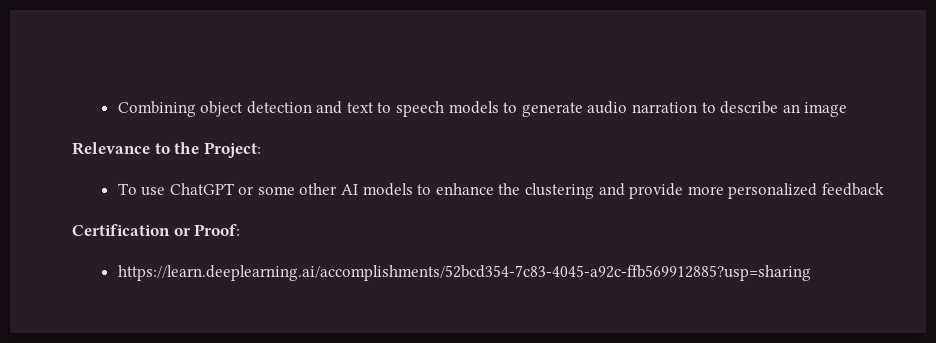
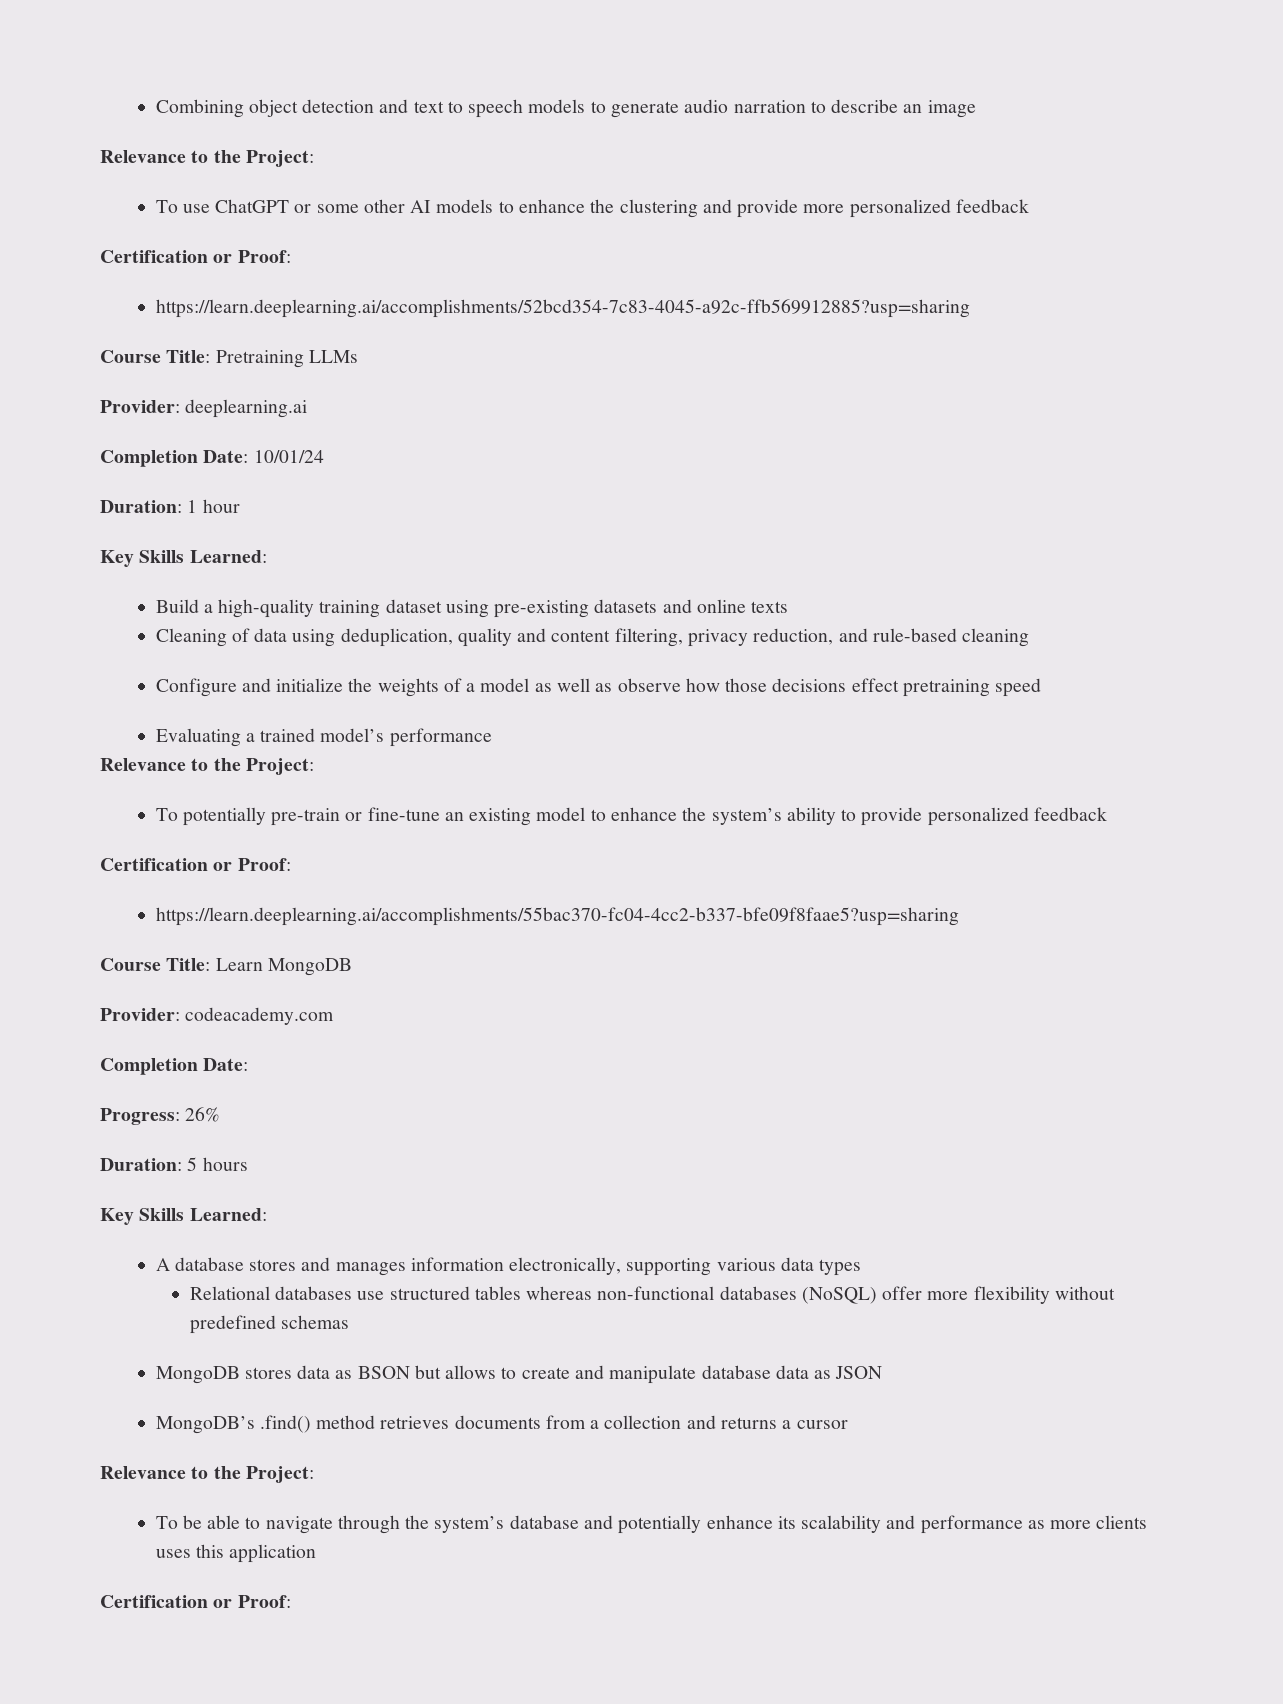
+ Course Title: Pretraining LLMs
+ Provider: deeplearning.ai
+ Completion Date: 10/01/24
+ Duration: 1 hour
+ Key Skills Learned:
+ Build a high-quality training dataset using pre-existing datasets and online texts
+ Cleaning of data using deduplication, quality and content filtering, privacy reduction, and rule-based cleaning
+ Configure and initialize the weights of a model as well as observe how those decisions effect pretraining speed
+ Evaluating a trained model’s performance
+ Relevance to the Project:
+ To potentially pre-train or fine-tune an existing model to enhance the system’s ability to provide personalized feedback
+ Certification or Proof:
+ https://learn.deeplearning.ai/accomplishments/55bac370-fc04-4cc2-b337-bfe09f8faae5?usp=sharing
+ Course Title: Learn MongoDB
+ Provider: codeacademy.com
+ Completion Date:
+ Progress: 26%
+ Duration: 5 hours
+ Key Skills Learned:
+ A database stores and manages information electronically, supporting various data types
+ Relational databases use structured tables whereas non-functional databases (NoSQL) offer more flexibility without predefined schemas
+ MongoDB stores data as BSON but allows to create and manipulate database data as JSON
+ MongoDB’s .find() method retrieves documents from a collection and returns a cursor
+ Relevance to the Project:
+ To be able to navigate through the system’s database and potentially enhance its scalability and performance as more clients uses this application
+ Certification or Proof:

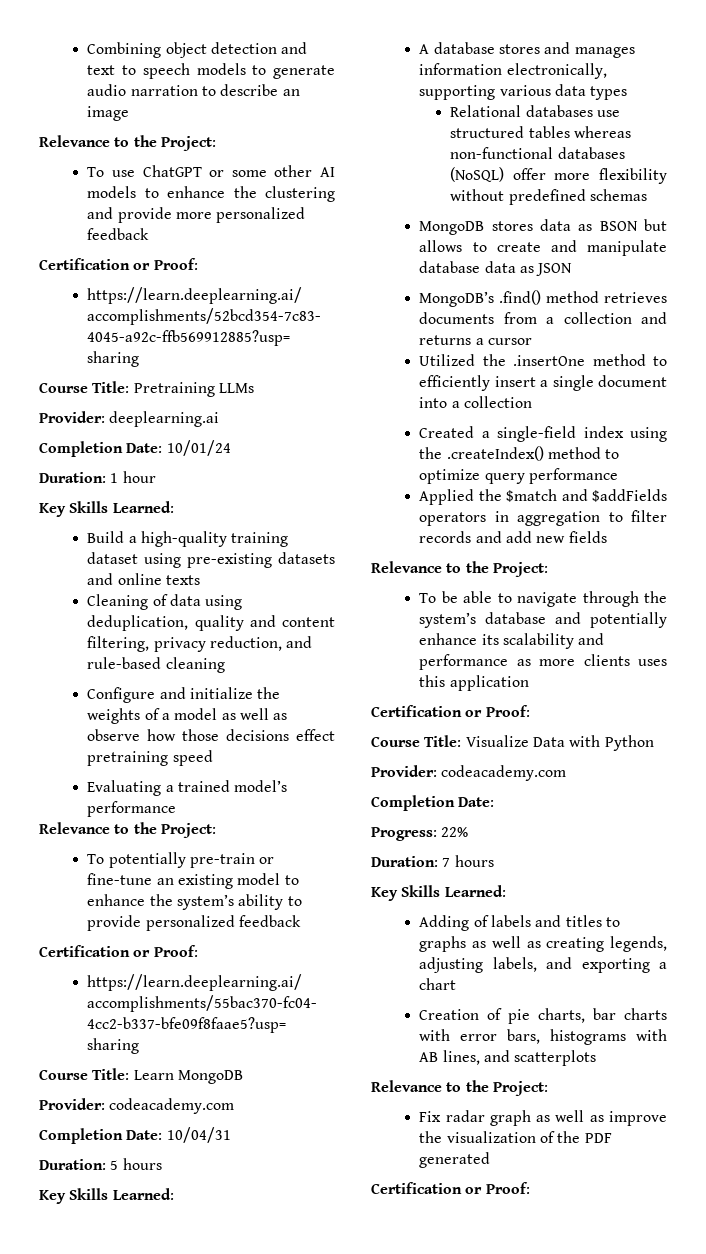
  Course Title: Learn MongoDB
  Provider: codeacademy.com
- Completion Date:
- Progress: 26%
+ Completion Date: 10/04/31
+ Utilized the .insertOne method to efficiently insert a single document into a collection
+ Created a single-field index using the .createIndex() method to optimize query performance
+ Applied the $match and $addFields operators in aggregation to filter records and add new fields
+ Course Title: Visualize Data with Python
+ Provider: codeacademy.com
+ Completion Date:
+ Progress: 22%
+ Duration: 7 hours
+ Key Skills Learned:
+ Adding of labels and titles to graphs as well as creating legends, adjusting labels, and exporting a chart
+ Creation of pie charts, bar charts with error bars, histograms with AB lines, and scatterplots
+ Relevance to the Project:
+ Fix radar graph as well as improve the visualization of the PDF generated
+ Certification or Proof:

